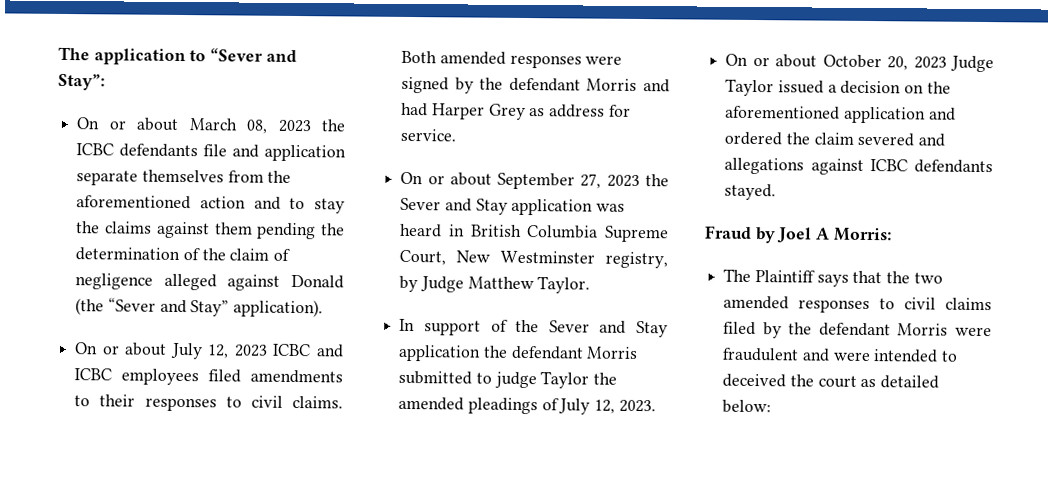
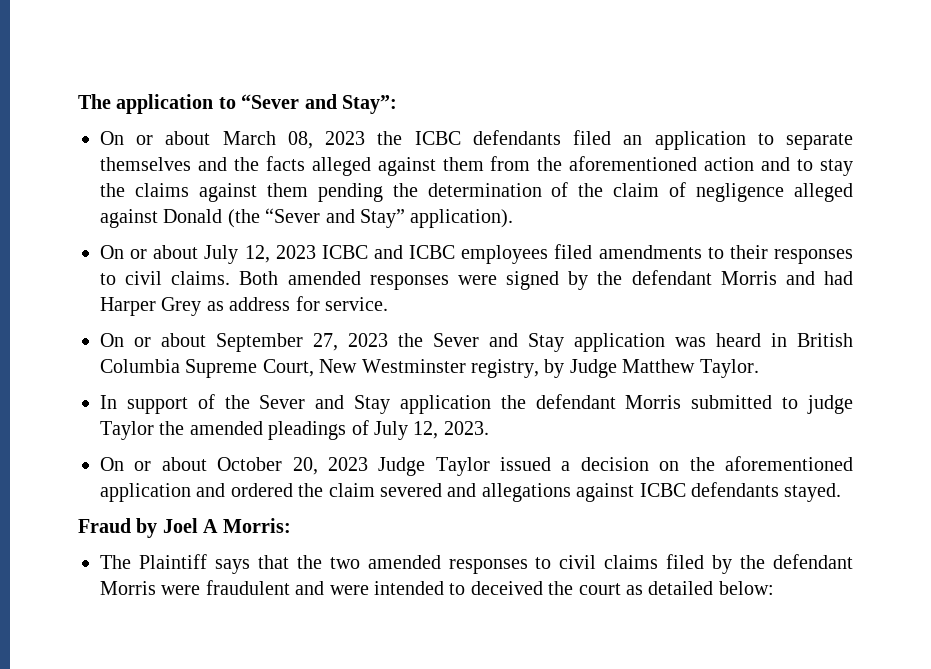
- On or about March 08, 2023 the ICBC defendants file and application separate themselves from the aforementioned action and to stay the claims against them pending the determination of the claim of negligence alleged against Donald (the “Sever and Stay” application).
+ On or about March 08, 2023 the ICBC defendants filed an application to separate themselves and the facts alleged against them from the aforementioned action and to stay the claims against them pending the determination of the claim of negligence alleged against Donald (the “Sever and Stay” application).

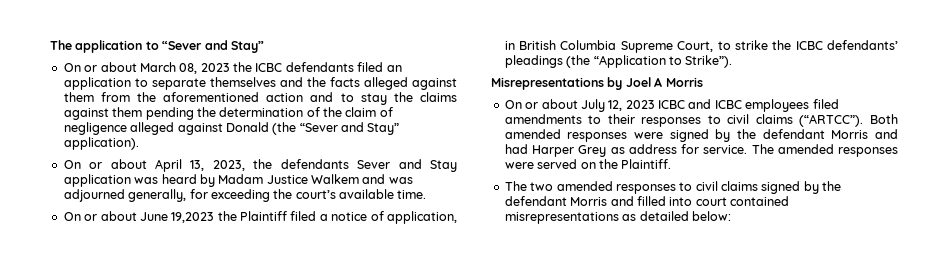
- The application to “Sever and Stay”:
+ The application to “Sever and Stay”
+ On or about April 13, 2023, the defendants Sever and Stay application was heard by Madam Justice Walkem and was adjourned generally, for exceeding the court’s available time.
+ On or about June 19,2023 the Plaintiff filed a notice of application, in British Columbia Supreme Court, to strike the ICBC defendants’ pleadings (the “Application to Strike”).
+ Misrepresentations by Joel A Morris
- On or about July 12, 2023 ICBC and ICBC employees filed amendments to their responses to civil claims.
+ On or about July 12, 2023 ICBC and ICBC employees filed amendments to their responses to civil claims (“ARTCC”).
- Both amended responses were signed by the defendant Morris and had Harper Grey as address for service.
- On or about September 27, 2023 the Sever and Stay application was heard in British Columbia Supreme Court, New Westminster registry, by Judge Matthew Taylor.
- In support of the Sever and Stay application the defendant Morris submitted to judge Taylor the amended pleadings of July 12, 2023.
- On or about October 20, 2023 Judge Taylor issued a decision on the aforementioned application and ordered the claim severed and allegations against ICBC defendants stayed.
- Fraud by Joel A Morris:
- The Plaintiff says that the two amended responses to civil claims filed by the defendant Morris were fraudulent and were intended to deceived the court as detailed below:
+ Both amended responses were signed by the defendant Morris and had Harper Grey as address for service. The amended responses were served on the Plaintiff.
+ The two amended responses to civil claims signed by the defendant Morris and filled into court contained misrepresentations as detailed below:

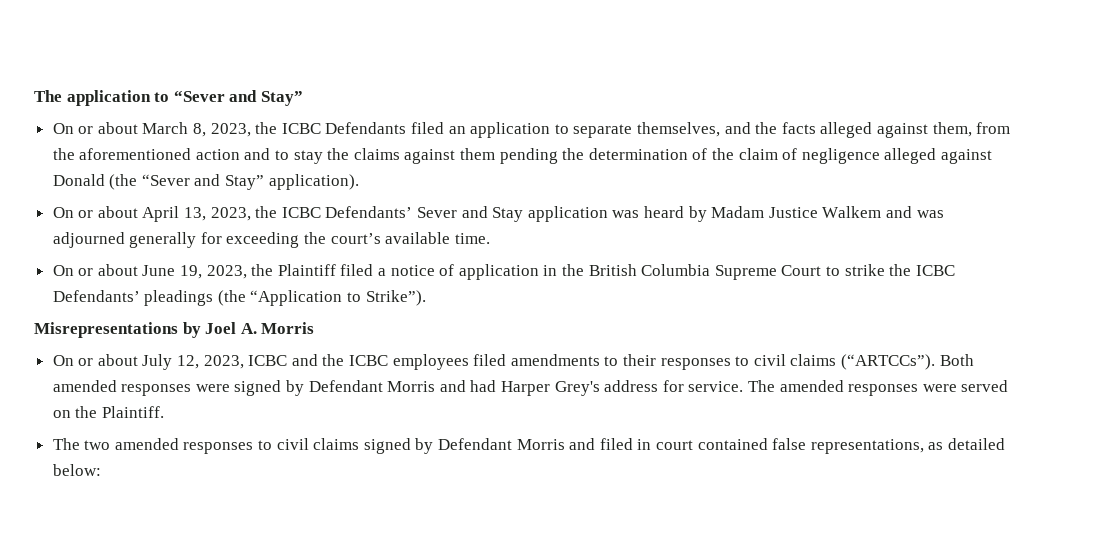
- On or about March 08, 2023 the ICBC defendants filed an application to separate themselves and the facts alleged against them from the aforementioned action and to stay the claims against them pending the determination of the claim of negligence alleged against Donald (the “Sever and Stay” application).
+ On or about March 8, 2023, the ICBC Defendants filed an application to separate themselves, and the facts alleged against them, from the aforementioned action and to stay the claims against them pending the determination of the claim of negligence alleged against Donald (the “Sever and Stay” application).
- On or about April 13, 2023, the defendants Sever and Stay application was heard by Madam Justice Walkem and was adjourned generally, for exceeding the court’s available time.
+ On or about April 13, 2023, the ICBC Defendants’ Sever and Stay application was heard by Madam Justice Walkem and was adjourned generally for exceeding the court’s available time.
- On or about June 19,2023 the Plaintiff filed a notice of application, in British Columbia Supreme Court, to strike the ICBC defendants’ pleadings (the “Application to Strike”).
+ On or about June 19, 2023, the Plaintiff filed a notice of application in the British Columbia Supreme Court to strike the ICBC Defendants’ pleadings (the “Application to Strike”).
- Misrepresentations by Joel A Morris
+ Misrepresentations by Joel A. Morris
- On or about July 12, 2023 ICBC and ICBC employees filed amendments to their responses to civil claims (“ARTCC”).
+ On or about July 12, 2023, ICBC and the ICBC employees filed amendments to their responses to civil claims (“ARTCCs”).
- Both amended responses were signed by the defendant Morris and had Harper Grey as address for service.
+ Both amended responses were signed by Defendant Morris and had Harper Grey's address for service.
- The two amended responses to civil claims signed by the defendant Morris and filled into court contained misrepresentations as detailed below:
+ The two amended responses to civil claims signed by Defendant Morris and filed in court contained false representations, as detailed below:

